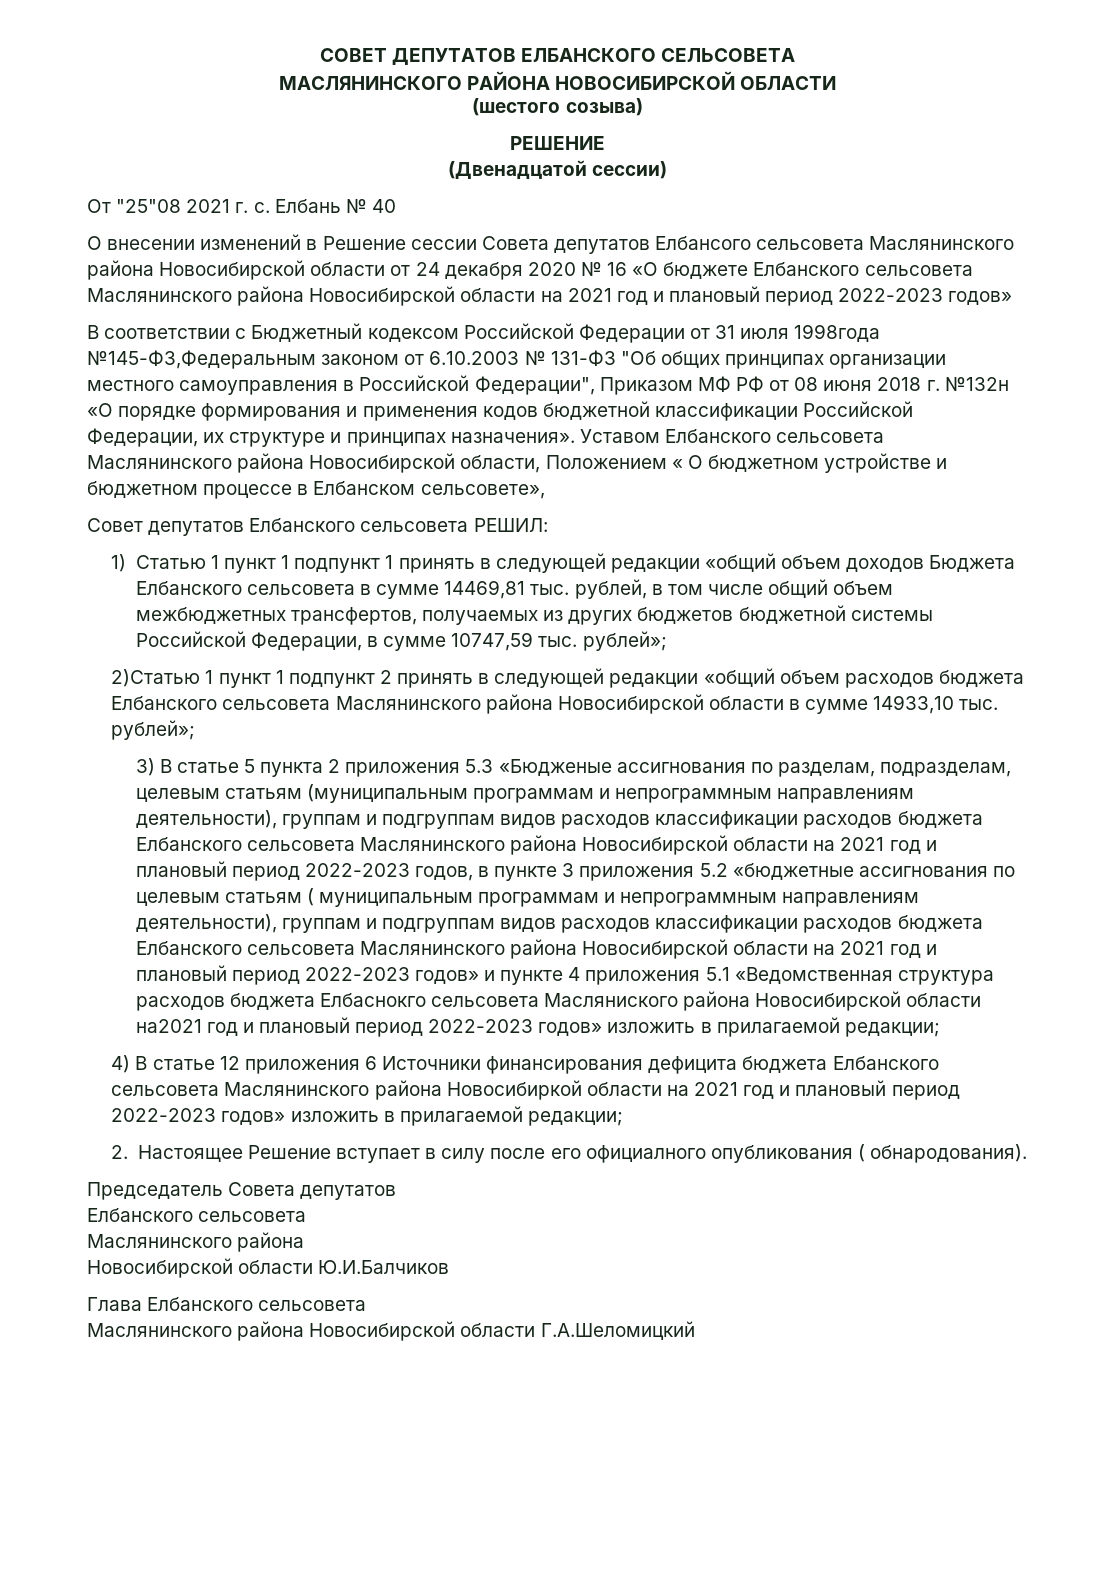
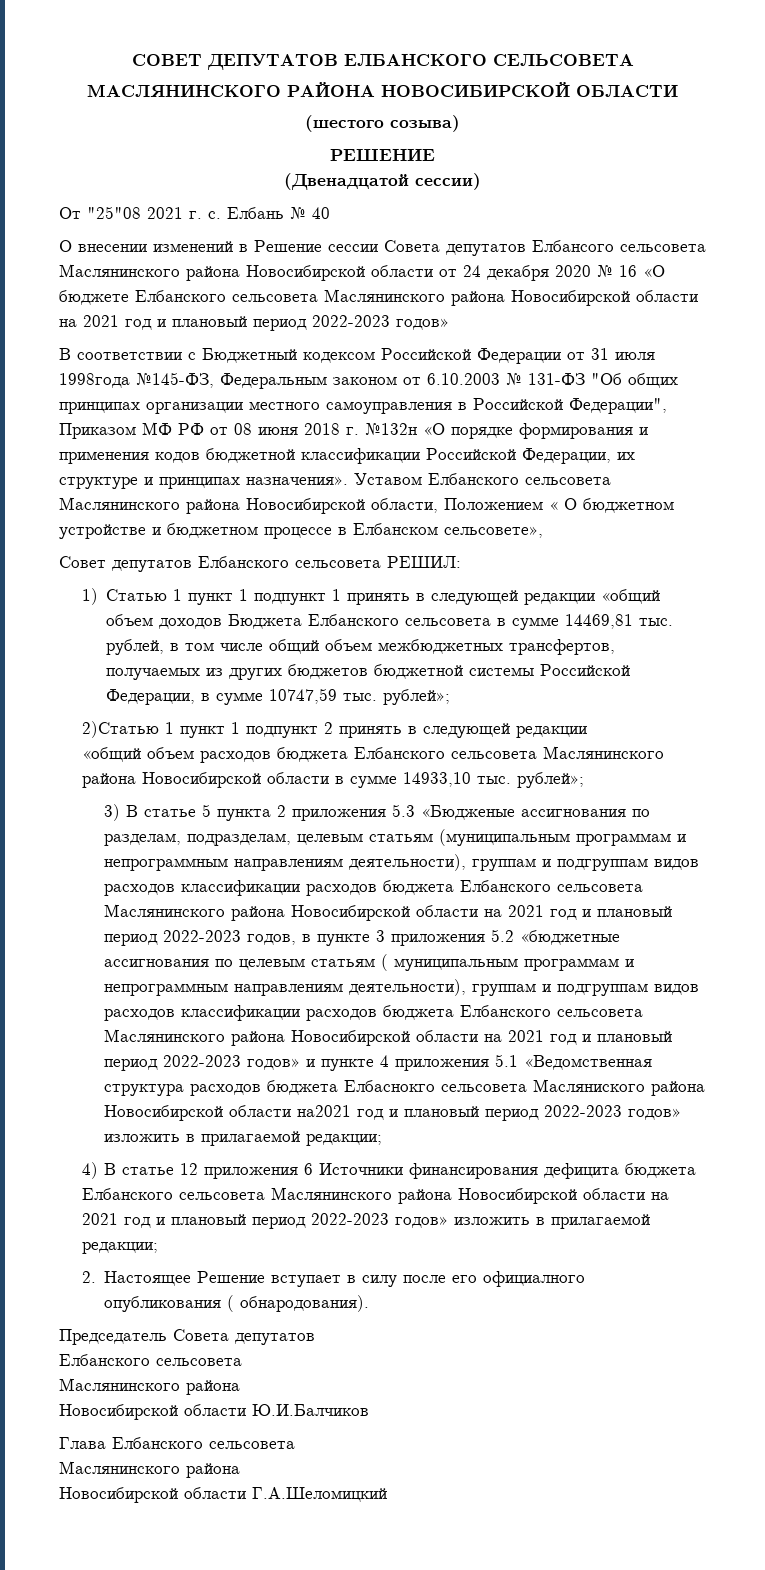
- В соответствии с Бюджетный кодексом Российской Федерации от 31 июля 1998года №145-ФЗ,Федеральным законом от 6.10.2003 № 131-ФЗ "Об общих принципах организации местного самоуправления в Российской Федерации", Приказом МФ РФ от 08 июня 2018 г. №132н «О порядке формирования и применения кодов бюджетной классификации Российской Федерации, их структуре и принципах назначения».
+ В соответствии с Бюджетный кодексом Российской Федерации от 31 июля 1998года №145-ФЗ, Федеральным законом от 6.10.2003 № 131-ФЗ "Об общих принципах организации местного самоуправления в Российской Федерации", Приказом МФ РФ от 08 июня 2018 г. №132н «О порядке формирования и применения кодов бюджетной классификации Российской Федерации, их структуре и принципах назначения».
- 2)Статью 1 пункт 1 подпункт 2 принять в следующей редакции «общий объем расходов бюджета Елбанского сельсовета Маслянинского района Новосибирской области в сумме 14933,10 тыс. рублей»;
+ 2)Статью 1 пункт 1 подпункт 2 принять в следующей редакции
+ «общий объем расходов бюджета Елбанского сельсовета Маслянинского района Новосибирской области в сумме 14933,10 тыс. рублей»;
- 4) В статье 12 приложения 6 Источники финансирования дефицита бюджета Елбанского сельсовета Маслянинского района Новосибиркой области на 2021 год и плановый период 2022-2023 годов» изложить в прилагаемой редакции;
+ 4) В статье 12 приложения 6 Источники финансирования дефицита бюджета Елбанского сельсовета Маслянинского района Новосибирской области на 2021 год и плановый период 2022-2023 годов» изложить в прилагаемой редакции;
  Глава Елбанского сельсовета
- Маслянинского района Новосибирской области Г.А.Шеломицкий
+ Маслянинского района
+ Новосибирской области Г.А.Шеломицкий

